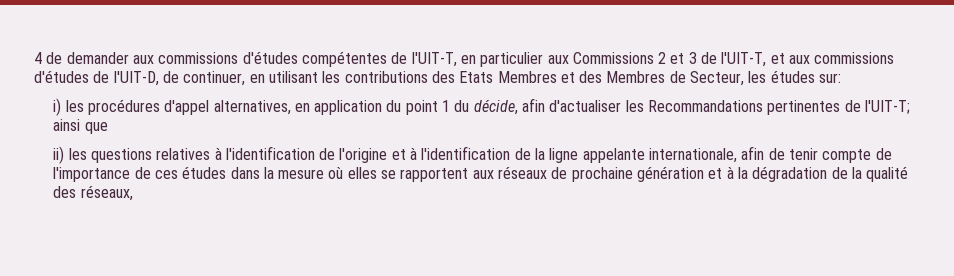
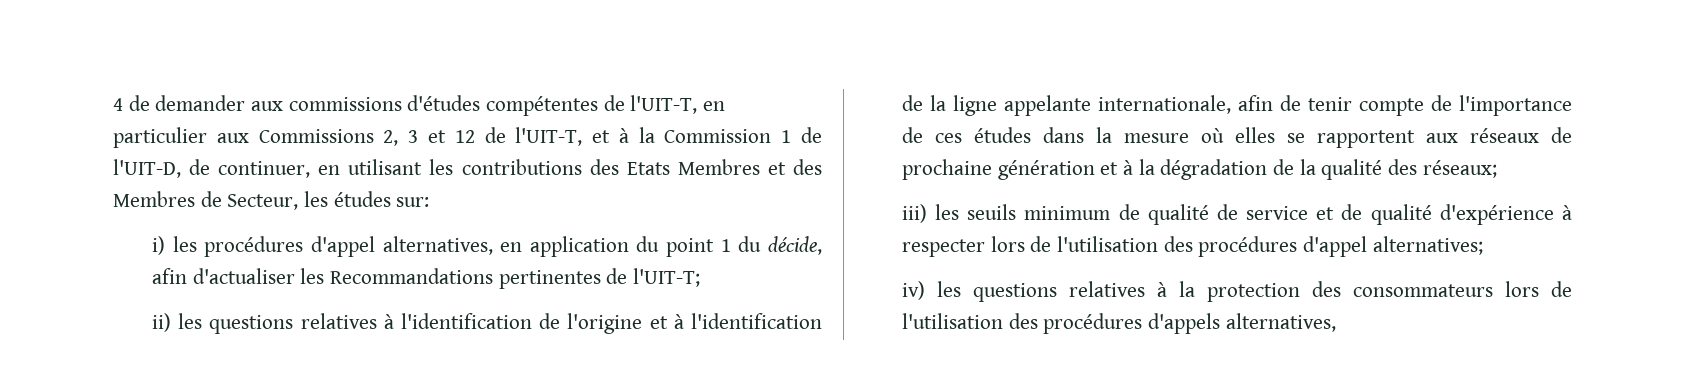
- 4 de demander aux commissions d'études compétentes de l'UIT-T, en particulier aux Commissions 2 et 3 de l'UIT-T, et aux commissions d'études de l'UIT-D, de continuer, en utilisant les contributions des Etats Membres et des Membres de Secteur, les études sur:
+ 4 de demander aux commissions d'études compétentes de l'UIT-T, en particulier aux Commissions 2, 3 et 12 de l'UIT-T, et à la Commission 1 de l'UIT-D, de continuer, en utilisant les contributions des Etats Membres et des Membres de Secteur, les études sur:
- i) les procédures d'appel alternatives, en application du point 1 du décide, afin d'actualiser les Recommandations pertinentes de l'UIT-T; ainsi que
+ i) les procédures d'appel alternatives, en application du point 1 du décide, afin d'actualiser les Recommandations pertinentes de l'UIT-T;
- ii) les questions relatives à l'identification de l'origine et à l'identification de la ligne appelante internationale, afin de tenir compte de l'importance de ces études dans la mesure où elles se rapportent aux réseaux de prochaine génération et à la dégradation de la qualité des réseaux,
+ ii) les questions relatives à l'identification de l'origine et à l'identification de la ligne appelante internationale, afin de tenir compte de l'importance de ces études dans la mesure où elles se rapportent aux réseaux de prochaine génération et à la dégradation de la qualité des réseaux;
+ iii) les seuils minimum de qualité de service et de qualité d'expérience à respecter lors de l'utilisation des procédures d'appel alternatives;
+ iv) les questions relatives à la protection des consommateurs lors de l'utilisation des procédures d'appels alternatives,

